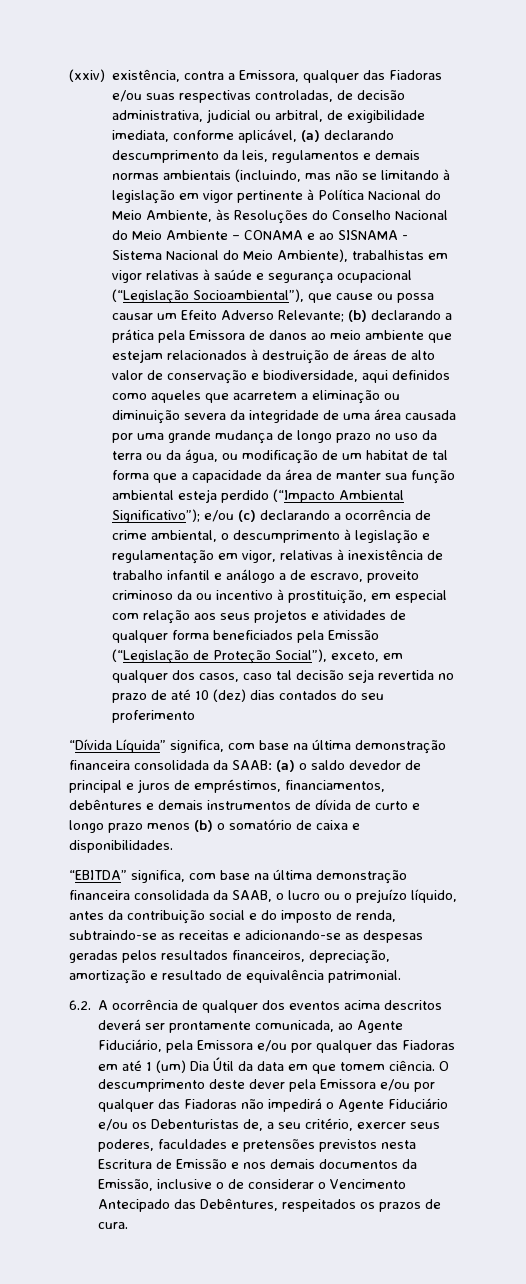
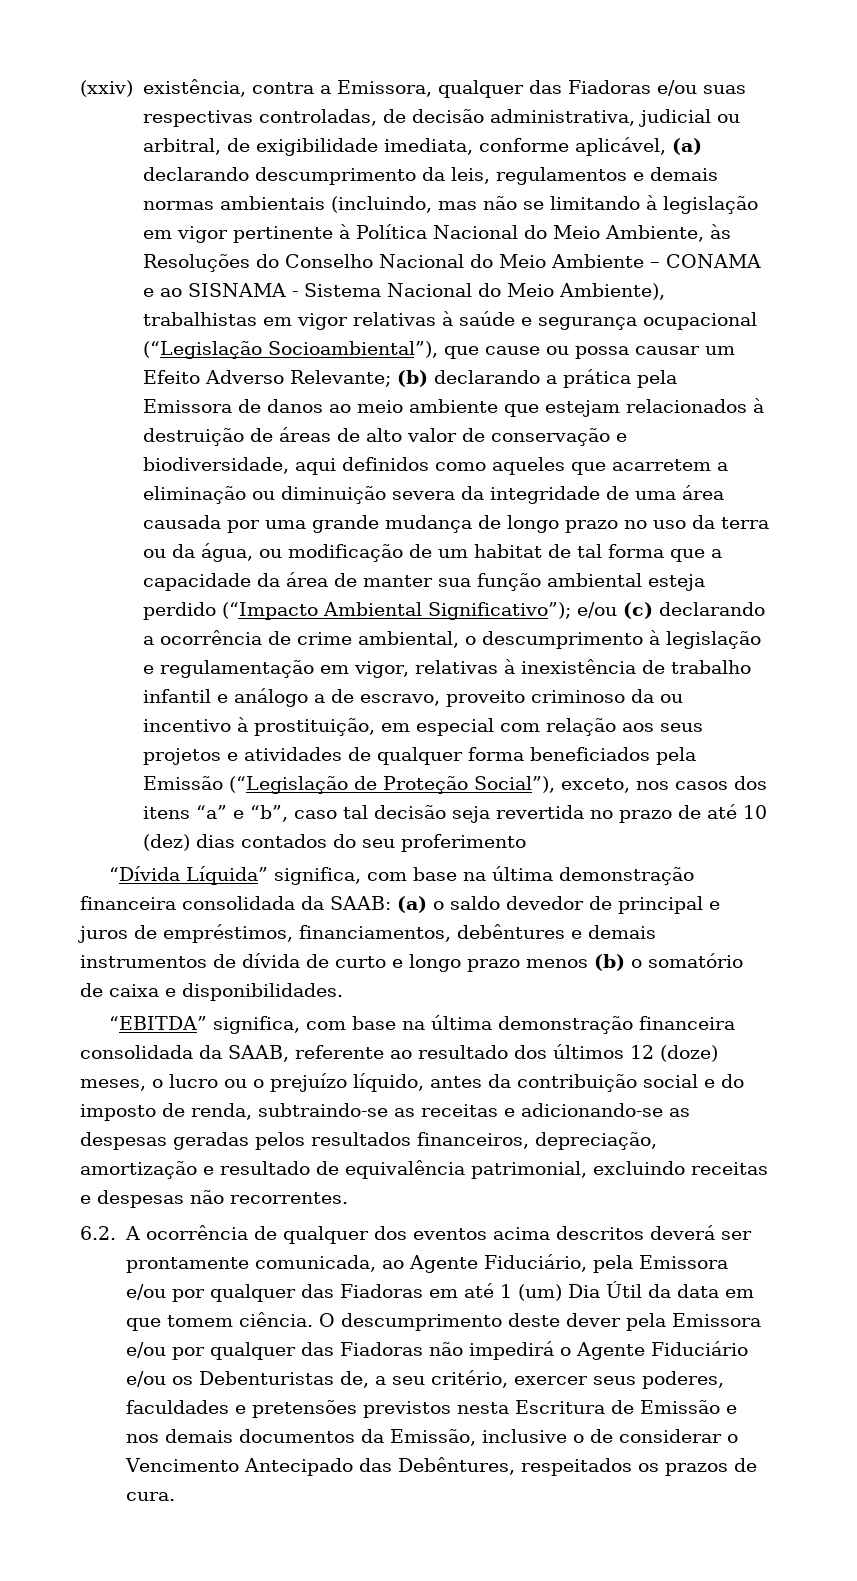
- e/ou (c) declarando a ocorrência de crime ambiental, o descumprimento à legislação e regulamentação em vigor, relativas à inexistência de trabalho infantil e análogo a de escravo, proveito criminoso da ou incentivo à prostituição, em especial com relação aos seus projetos e atividades de qualquer forma beneficiados pela Emissão (“Legislação de Proteção Social”), exceto, em qualquer dos casos, caso tal decisão seja revertida no prazo de até 10 (dez) dias contados do seu proferimento
+ e/ou (c) declarando a ocorrência de crime ambiental, o descumprimento à legislação e regulamentação em vigor, relativas à inexistência de trabalho infantil e análogo a de escravo, proveito criminoso da ou incentivo à prostituição, em especial com relação aos seus projetos e atividades de qualquer forma beneficiados pela Emissão (“Legislação de Proteção Social”), exceto, nos casos dos itens “a” e “b”, caso tal decisão seja revertida no prazo de até 10 (dez) dias contados do seu proferimento
- “EBITDA” significa, com base na última demonstração financeira consolidada da SAAB, o lucro ou o prejuízo líquido, antes da contribuição social e do imposto de renda, subtraindo-se as receitas e adicionando-se as despesas geradas pelos resultados financeiros, depreciação, amortização e resultado de equivalência patrimonial.
+ “EBITDA” significa, com base na última demonstração financeira consolidada da SAAB, referente ao resultado dos últimos 12 (doze) meses, o lucro ou o prejuízo líquido, antes da contribuição social e do imposto de renda, subtraindo-se as receitas e adicionando-se as despesas geradas pelos resultados financeiros, depreciação, amortização e resultado de equivalência patrimonial, excluindo receitas e despesas não recorrentes.

